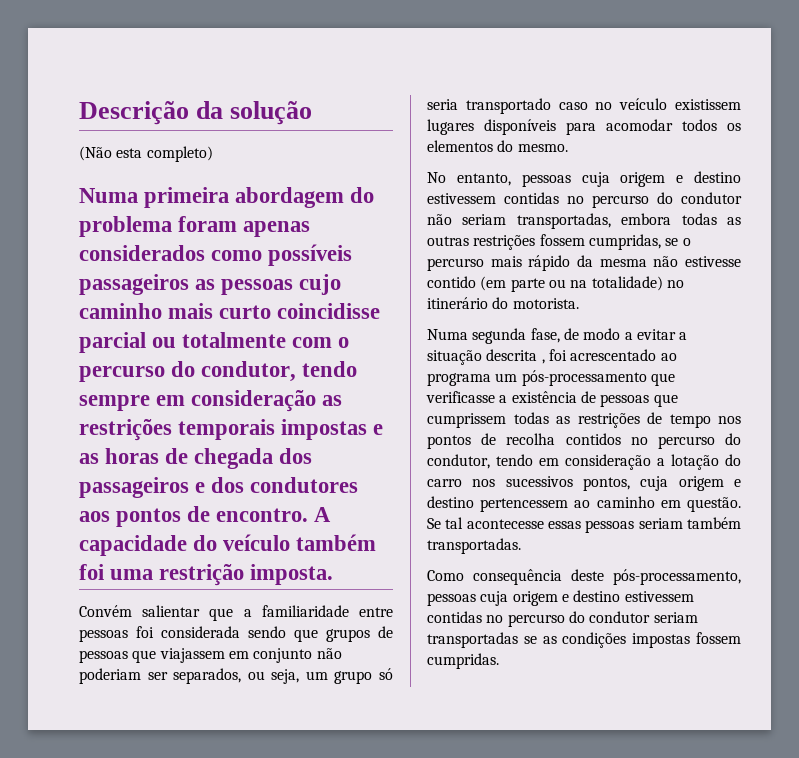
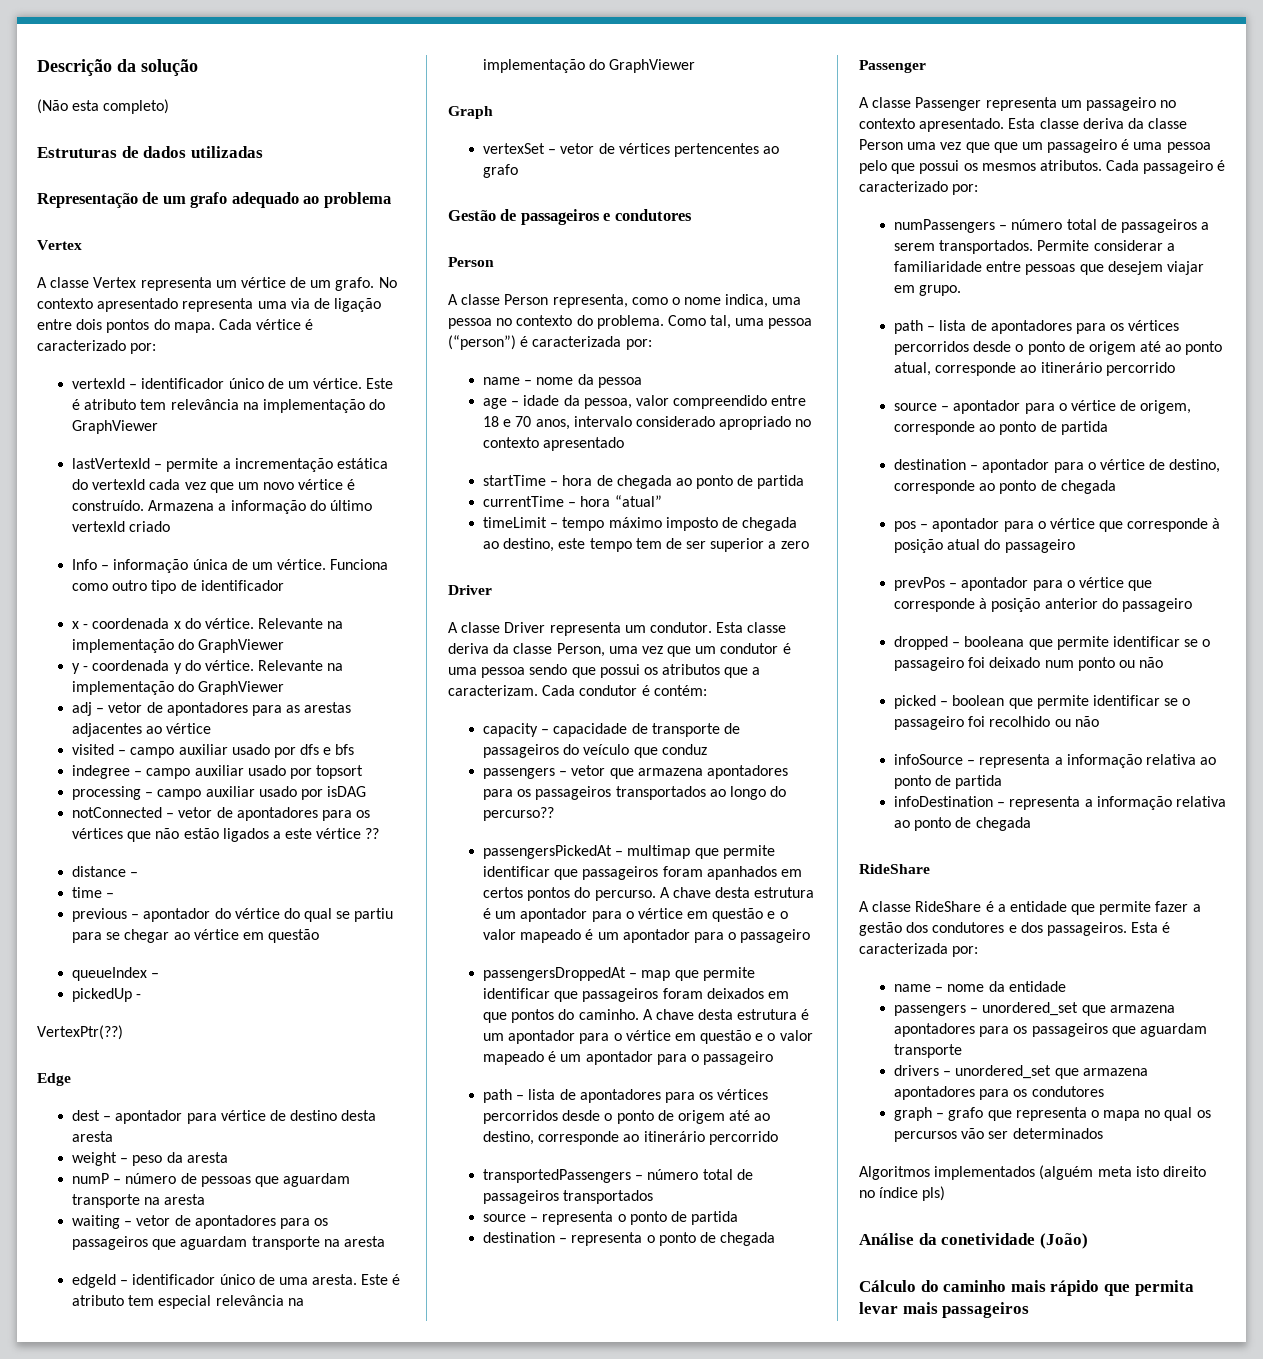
- Numa primeira abordagem do problema foram apenas considerados como possíveis passageiros as pessoas cujo caminho mais curto coincidisse parcial ou totalmente com o percurso do condutor, tendo sempre em consideração as restrições temporais impostas e as horas de chegada dos passageiros e dos condutores aos pontos de encontro. A capacidade do veículo também foi uma restrição imposta.
- Convém salientar que a familiaridade entre pessoas foi considerada sendo que grupos de pessoas que viajassem em conjunto não poderiam ser separados, ou seja, um grupo só seria transportado caso no veículo existissem lugares disponíveis para acomodar todos os elementos do mesmo.
- No entanto, pessoas cuja origem e destino estivessem contidas no percurso do condutor não seriam transportadas, embora todas as outras restrições fossem cumpridas, se o percurso mais rápido da mesma não estivesse contido (em parte ou na totalidade) no itinerário do motorista.
- Numa segunda fase, de modo a evitar a situação descrita , foi acrescentado ao programa um pós-processamento que verificasse a existência de pessoas que cumprissem todas as restrições de tempo nos pontos de recolha contidos no percurso do condutor, tendo em consideração a lotação do carro nos sucessivos pontos, cuja origem e destino pertencessem ao caminho em questão. Se tal acontecesse essas pessoas seriam também transportadas.
- Como consequência deste pós-processamento, pessoas cuja origem e destino estivessem contidas no percurso do condutor seriam transportadas se as condições impostas fossem cumpridas.
+ Estruturas de dados utilizadas
+ Representação de um grafo adequado ao problema
+ Vertex
+ A classe Vertex representa um vértice de um grafo. No contexto apresentado representa uma via de ligação entre dois pontos do mapa. Cada vértice é caracterizado por:
+ vertexId – identificador único de um vértice. Este é atributo tem relevância na implementação do GraphViewer
+ lastVertexId – permite a incrementação estática do vertexId cada vez que um novo vértice é construído. Armazena a informação do último vertexId criado
+ Info – informação única de um vértice. Funciona como outro tipo de identificador
+ x - coordenada x do vértice. Relevante na implementação do GraphViewer
+ y - coordenada y do vértice. Relevante na implementação do GraphViewer
+ adj – vetor de apontadores para as arestas adjacentes ao vértice
+ visited – campo auxiliar usado por dfs e bfs
+ indegree – campo auxiliar usado por topsort
+ processing – campo auxiliar usado por isDAG
+ notConnected – vetor de apontadores para os vértices que não estão ligados a este vértice ??
+ distance –
+ time –
+ previous – apontador do vértice do qual se partiu para se chegar ao vértice em questão
+ queueIndex –
+ pickedUp -
+ VertexPtr(??)
+ Edge
+ dest – apontador para vértice de destino desta aresta
+ weight – peso da aresta
+ numP – número de pessoas que aguardam transporte na aresta
+ waiting – vetor de apontadores para os passageiros que aguardam transporte na aresta
+ edgeId – identificador único de uma aresta. Este é atributo tem especial relevância na implementação do GraphViewer
+ Graph
+ vertexSet – vetor de vértices pertencentes ao grafo
+ Gestão de passageiros e condutores
+ Person
+ A classe Person representa, como o nome indica, uma pessoa no contexto do problema. Como tal, uma pessoa (“person”) é caracterizada por:
+ name – nome da pessoa
+ age – idade da pessoa, valor compreendido entre 18 e 70 anos, intervalo considerado apropriado no contexto apresentado
+ startTime – hora de chegada ao ponto de partida
+ currentTime – hora “atual”
+ timeLimit – tempo máximo imposto de chegada ao destino, este tempo tem de ser superior a zero
+ Driver
+ A classe Driver representa um condutor. Esta classe deriva da classe Person, uma vez que um condutor é uma pessoa sendo que possui os atributos que a caracterizam. Cada condutor é contém:
+ capacity – capacidade de transporte de passageiros do veículo que conduz
+ passengers – vetor que armazena apontadores para os passageiros transportados ao longo do percurso??
+ passengersPickedAt – multimap que permite identificar que passageiros foram apanhados em certos pontos do percurso. A chave desta estrutura é um apontador para o vértice em questão e o valor mapeado é um apontador para o passageiro
+ passengersDroppedAt – map que permite identificar que passageiros foram deixados em que pontos do caminho. A chave desta estrutura é um apontador para o vértice em questão e o valor mapeado é um apontador para o passageiro
+ path – lista de apontadores para os vértices percorridos desde o ponto de origem até ao destino, corresponde ao itinerário percorrido
+ transportedPassengers – número total de passageiros transportados
+ source – representa o ponto de partida
+ destination – representa o ponto de chegada
+ Passenger
+ A classe Passenger representa um passageiro no contexto apresentado. Esta classe deriva da classe Person uma vez que que um passageiro é uma pessoa pelo que possui os mesmos atributos. Cada passageiro é caracterizado por:
+ numPassengers – número total de passageiros a serem transportados. Permite considerar a familiaridade entre pessoas que desejem viajar em grupo.
+ path – lista de apontadores para os vértices percorridos desde o ponto de origem até ao ponto atual, corresponde ao itinerário percorrido
+ source – apontador para o vértice de origem, corresponde ao ponto de partida
+ destination – apontador para o vértice de destino, corresponde ao ponto de chegada
+ pos – apontador para o vértice que corresponde à posição atual do passageiro
+ prevPos – apontador para o vértice que corresponde à posição anterior do passageiro
+ dropped – booleana que permite identificar se o passageiro foi deixado num ponto ou não
+ picked – boolean que permite identificar se o passageiro foi recolhido ou não
+ infoSource – representa a informação relativa ao ponto de partida
+ infoDestination – representa a informação relativa ao ponto de chegada
+ RideShare
+ A classe RideShare é a entidade que permite fazer a gestão dos condutores e dos passageiros. Esta é caracterizada por:
+ name – nome da entidade
+ passengers – unordered_set que armazena apontadores para os passageiros que aguardam transporte
+ drivers – unordered_set que armazena apontadores para os condutores
+ graph – grafo que representa o mapa no qual os percursos vão ser determinados
+ Algoritmos implementados (alguém meta isto direito no índice pls)
+ Análise da conetividade (João)
+ Cálculo do caminho mais rápido que permita levar mais passageiros

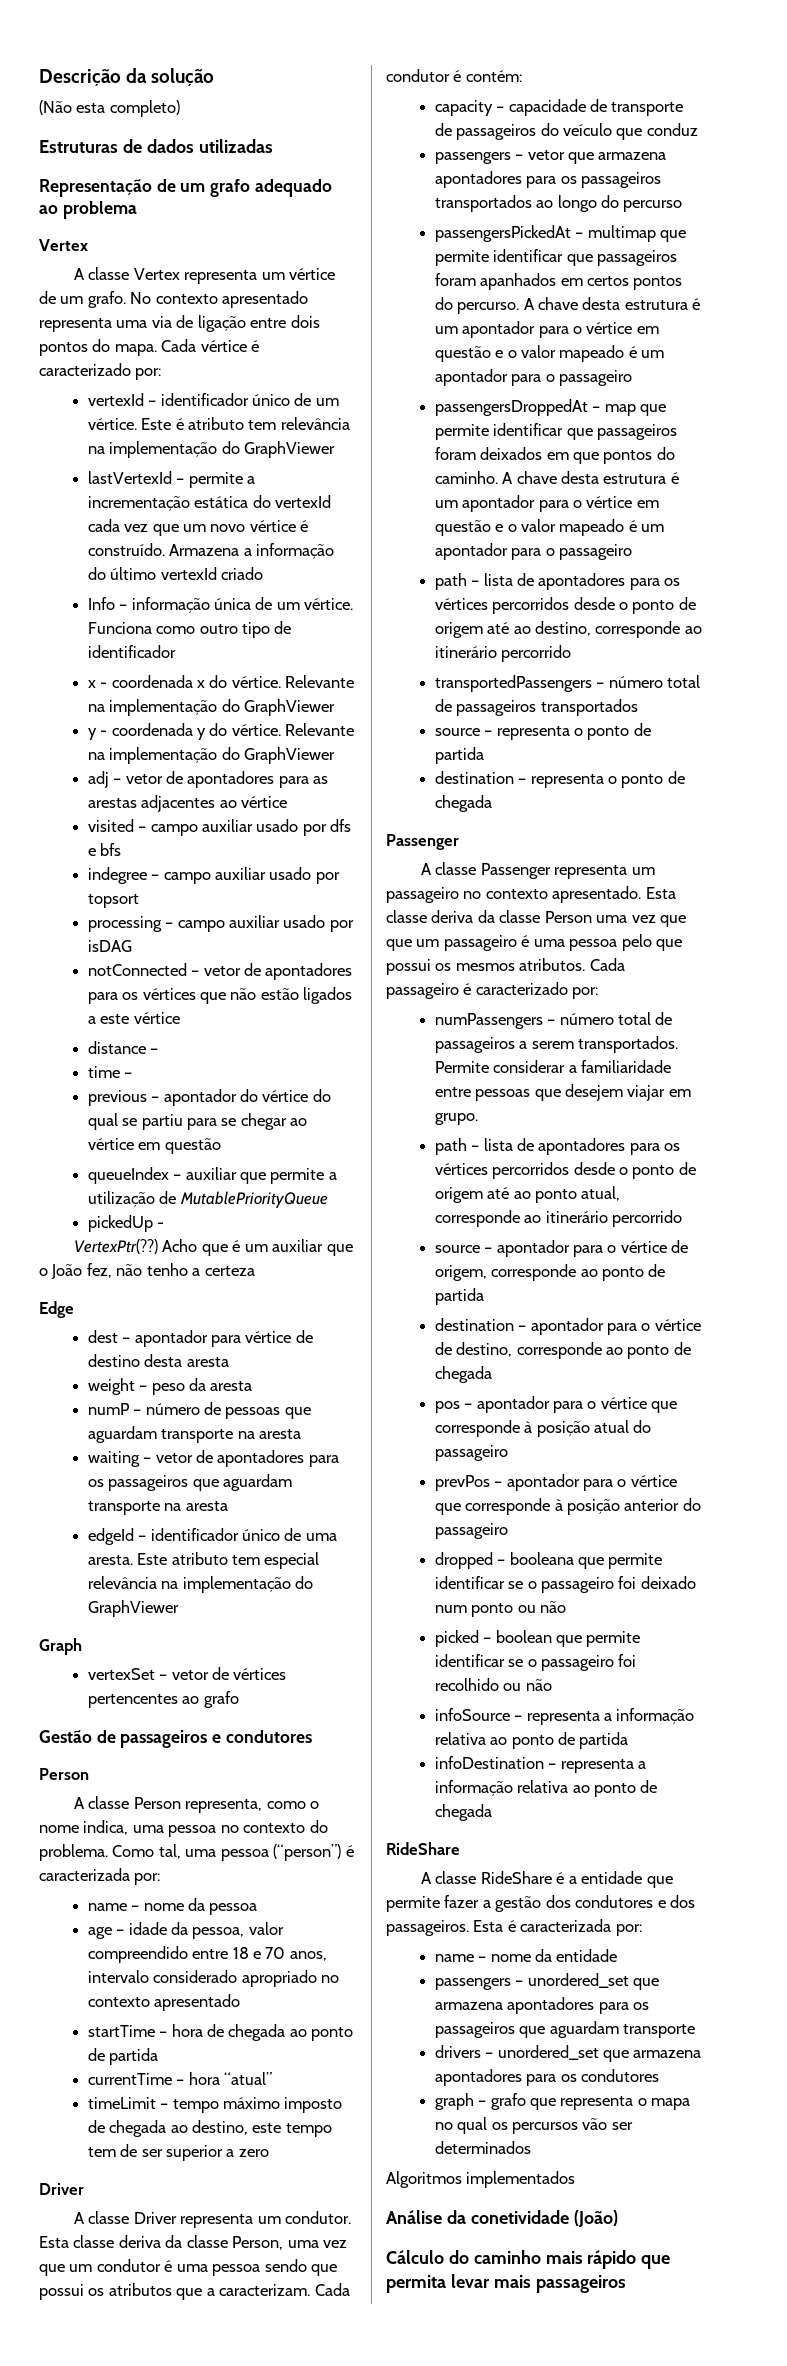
- notConnected – vetor de apontadores para os vértices que não estão ligados a este vértice ??
+ notConnected – vetor de apontadores para os vértices que não estão ligados a este vértice
- queueIndex –
+ queueIndex – auxiliar que permite a utilização de MutablePriorityQueue
  pickedUp -
- VertexPtr(??)
+ VertexPtr(??) Acho que é um auxiliar que o João fez, não tenho a certeza
- Este é atributo tem especial relevância na implementação do GraphViewer
+ Este atributo tem especial relevância na implementação do GraphViewer
- passengers – vetor que armazena apontadores para os passageiros transportados ao longo do percurso??
+ passengers – vetor que armazena apontadores para os passageiros transportados ao longo do percurso
- Algoritmos implementados (alguém meta isto direito no índice pls)
+ Algoritmos implementados

